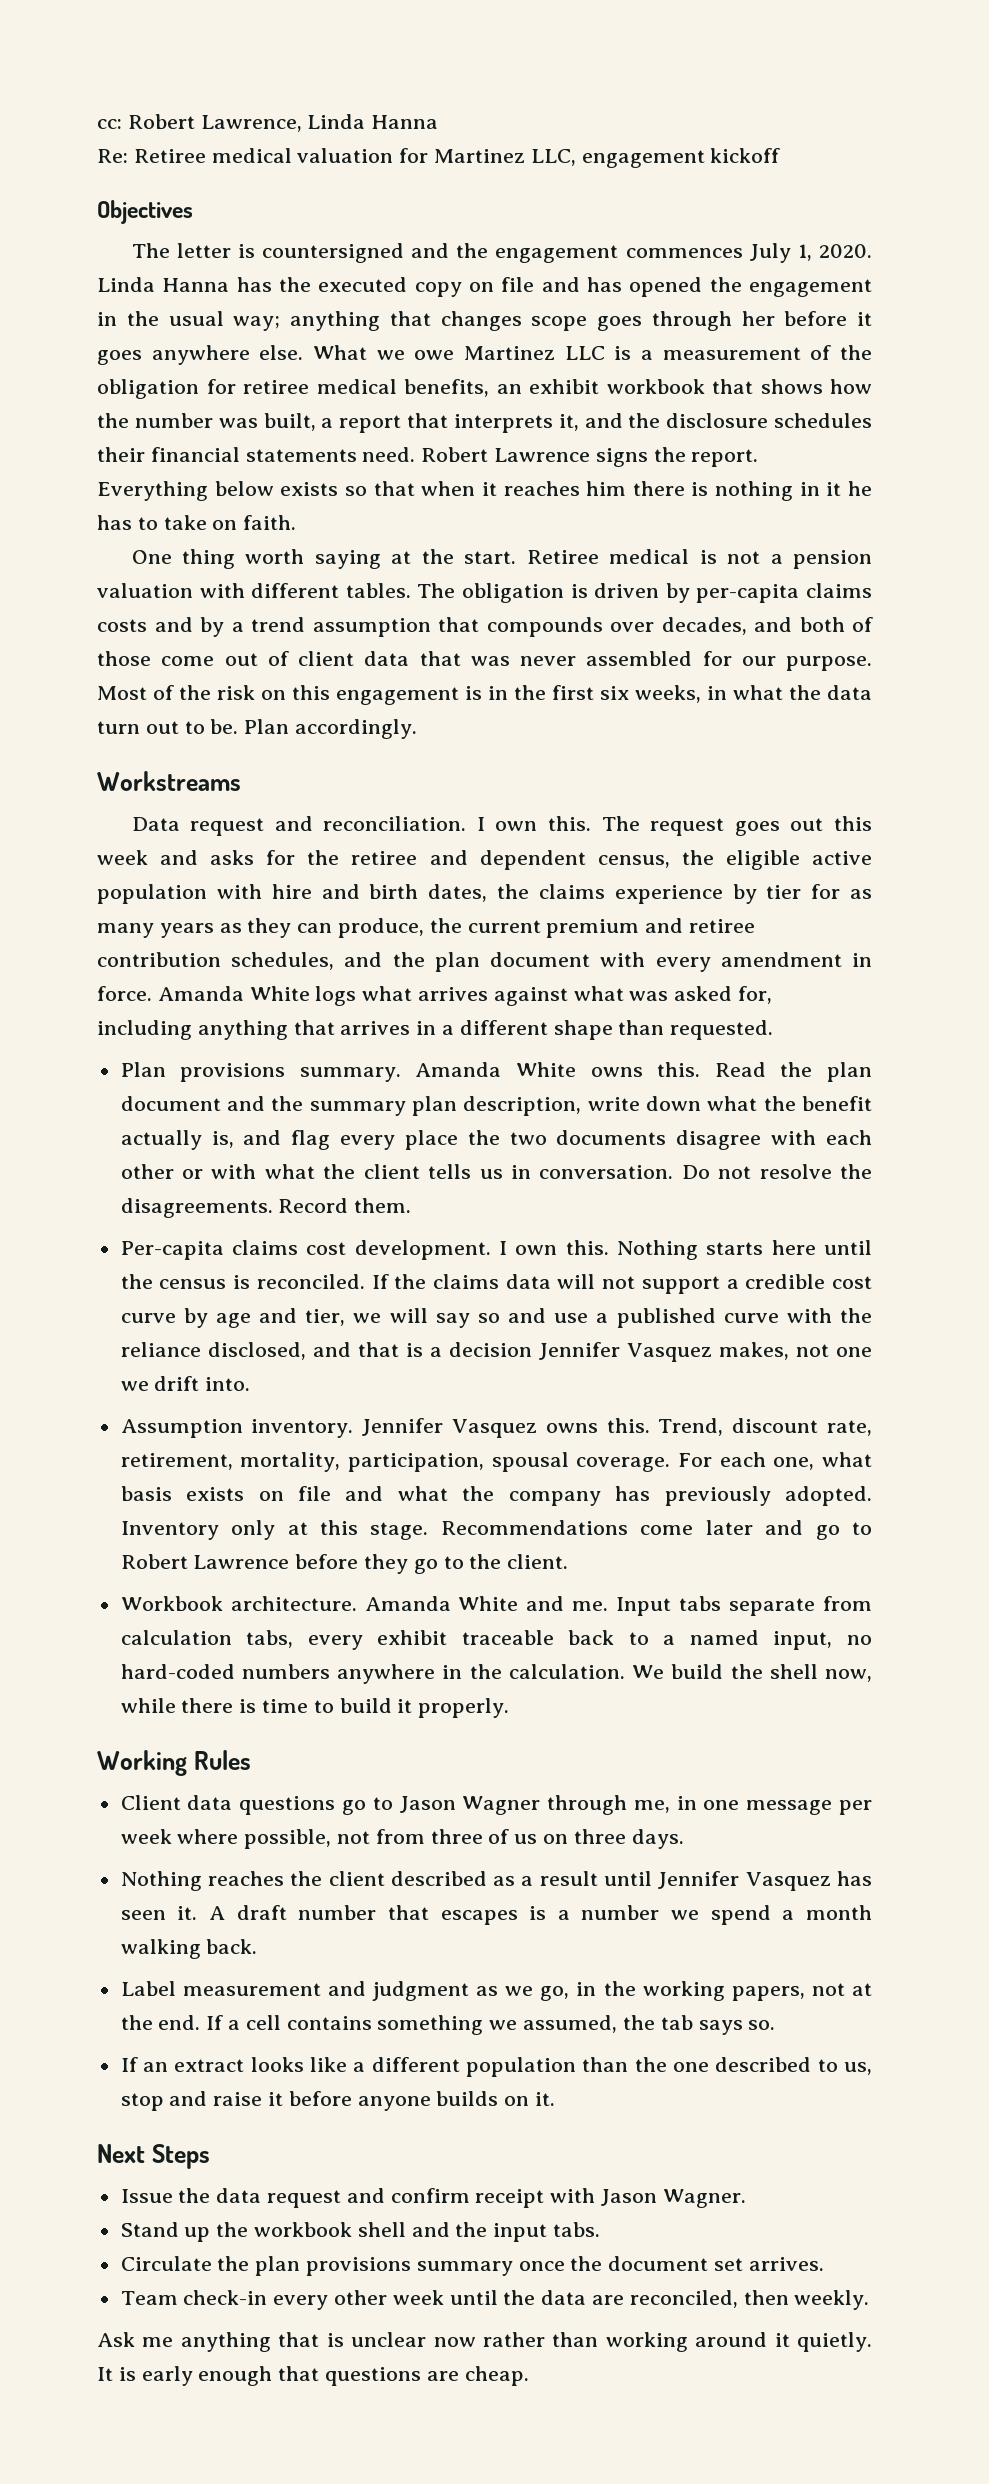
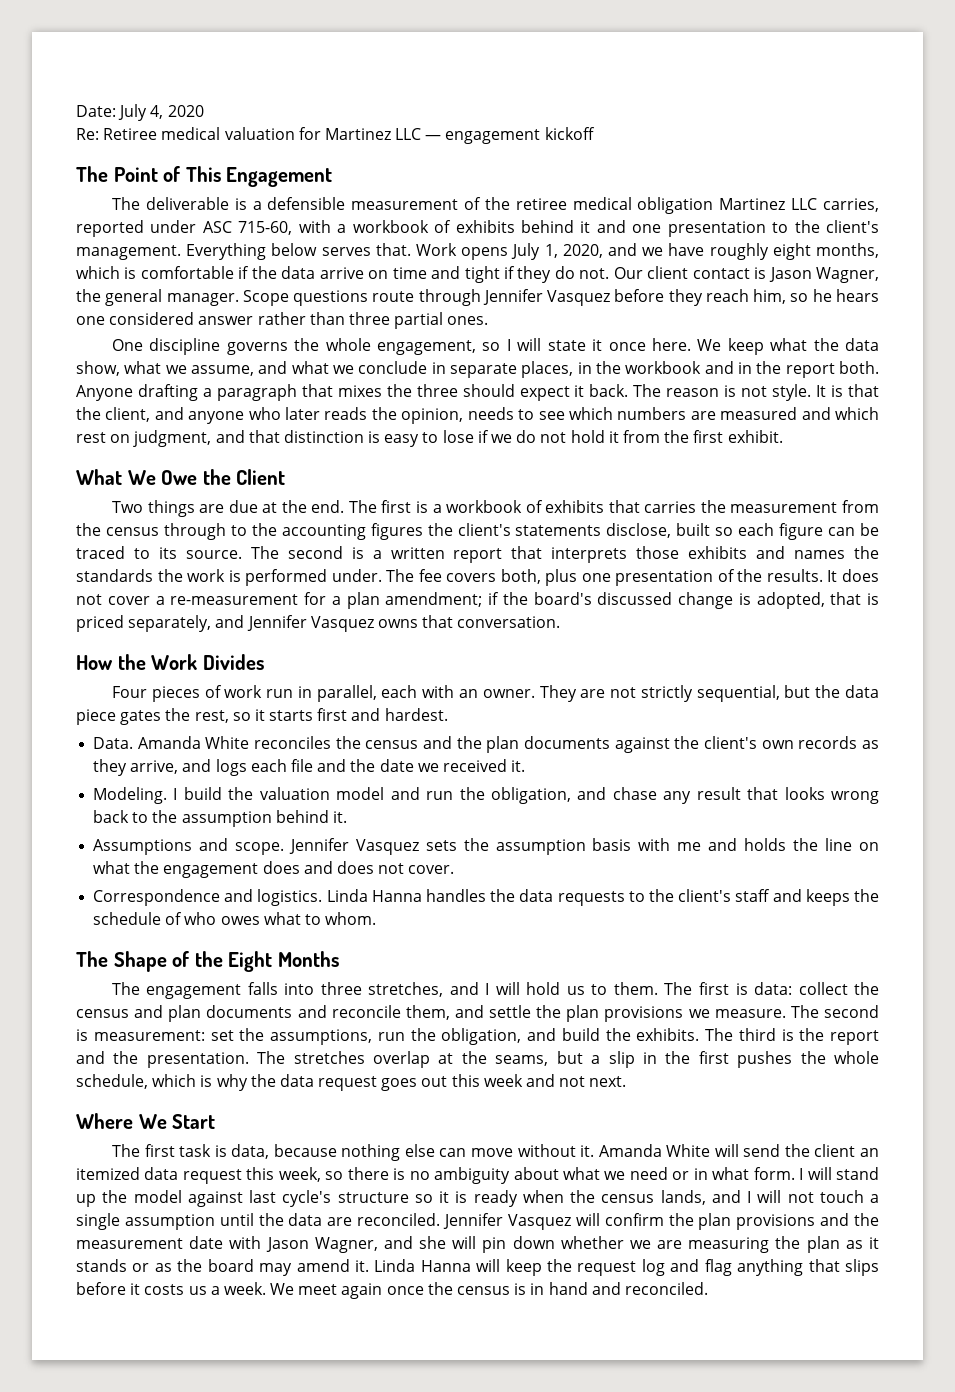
- cc: Robert Lawrence, Linda Hanna
+ Date: July 4, 2020
- Re: Retiree medical valuation for Martinez LLC, engagement kickoff
+ Re: Retiree medical valuation for Martinez LLC — engagement kickoff
- Objectives
- The letter is countersigned and the engagement commences July 1, 2020. Linda Hanna has the executed copy on file and has opened the engagement in the usual way; anything that changes scope goes through her before it goes anywhere else. What we owe Martinez LLC is a measurement of the obligation for retiree medical benefits, an exhibit workbook that shows how the number was built, a report that interprets it, and the disclosure schedules their financial statements need. Robert Lawrence signs the report. Everything below exists so that when it reaches him there is nothing in it he has to take on faith.
- One thing worth saying at the start. Retiree medical is not a pension valuation with different tables. The obligation is driven by per-capita claims costs and by a trend assumption that compounds over decades, and both of those come out of client data that was never assembled for our purpose. Most of the risk on this engagement is in the first six weeks, in what the data turn out to be. Plan accordingly.
- Workstreams
- Data request and reconciliation. I own this. The request goes out this week and asks for the retiree and dependent census, the eligible active population with hire and birth dates, the claims experience by tier for as many years as they can produce, the current premium and retiree contribution schedules, and the plan document with every amendment in force. Amanda White logs what arrives against what was asked for, including anything that arrives in a different shape than requested.
- Plan provisions summary. Amanda White owns this. Read the plan document and the summary plan description, write down what the benefit actually is, and flag every place the two documents disagree with each other or with what the client tells us in conversation. Do not resolve the disagreements. Record them.
- Per-capita claims cost development. I own this. Nothing starts here until the census is reconciled. If the claims data will not support a credible cost curve by age and tier, we will say so and use a published curve with the reliance disclosed, and that is a decision Jennifer Vasquez makes, not one we drift into.
- Assumption inventory. Jennifer Vasquez owns this. Trend, discount rate, retirement, mortality, participation, spousal coverage. For each one, what basis exists on file and what the company has previously adopted. Inventory only at this stage. Recommendations come later and go to Robert Lawrence before they go to the client.
- Workbook architecture. Amanda White and me. Input tabs separate from calculation tabs, every exhibit traceable back to a named input, no hard-coded numbers anywhere in the calculation. We build the shell now, while there is time to build it properly.
- Working Rules
- Client data questions go to Jason Wagner through me, in one message per week where possible, not from three of us on three days.
- Nothing reaches the client described as a result until Jennifer Vasquez has seen it. A draft number that escapes is a number we spend a month walking back.
- Label measurement and judgment as we go, in the working papers, not at the end. If a cell contains something we assumed, the tab says so.
- If an extract looks like a different population than the one described to us, stop and raise it before anyone builds on it.
- Next Steps
- Issue the data request and confirm receipt with Jason Wagner.
- Stand up the workbook shell and the input tabs.
- Circulate the plan provisions summary once the document set arrives.
- Team check-in every other week until the data are reconciled, then weekly.
- Ask me anything that is unclear now rather than working around it quietly. It is early enough that questions are cheap.
+ The Point of This Engagement
+ The deliverable is a defensible measurement of the retiree medical obligation Martinez LLC carries, reported under ASC 715-60, with a workbook of exhibits behind it and one presentation to the client's management. Everything below serves that. Work opens July 1, 2020, and we have roughly eight months, which is comfortable if the data arrive on time and tight if they do not. Our client contact is Jason Wagner, the general manager. Scope questions route through Jennifer Vasquez before they reach him, so he hears one considered answer rather than three partial ones.
+ One discipline governs the whole engagement, so I will state it once here. We keep what the data show, what we assume, and what we conclude in separate places, in the workbook and in the report both. Anyone drafting a paragraph that mixes the three should expect it back. The reason is not style. It is that the client, and anyone who later reads the opinion, needs to see which numbers are measured and which rest on judgment, and that distinction is easy to lose if we do not hold it from the first exhibit.
+ What We Owe the Client
+ Two things are due at the end. The first is a workbook of exhibits that carries the measurement from the census through to the accounting figures the client's statements disclose, built so each figure can be traced to its source. The second is a written report that interprets those exhibits and names the standards the work is performed under. The fee covers both, plus one presentation of the results. It does not cover a re-measurement for a plan amendment; if the board's discussed change is adopted, that is priced separately, and Jennifer Vasquez owns that conversation.
+ How the Work Divides
+ Four pieces of work run in parallel, each with an owner. They are not strictly sequential, but the data piece gates the rest, so it starts first and hardest.
+ Data. Amanda White reconciles the census and the plan documents against the client's own records as they arrive, and logs each file and the date we received it.
+ Modeling. I build the valuation model and run the obligation, and chase any result that looks wrong back to the assumption behind it.
+ Assumptions and scope. Jennifer Vasquez sets the assumption basis with me and holds the line on what the engagement does and does not cover.
+ Correspondence and logistics. Linda Hanna handles the data requests to the client's staff and keeps the schedule of who owes what to whom.
+ The Shape of the Eight Months
+ The engagement falls into three stretches, and I will hold us to them. The first is data: collect the census and plan documents and reconcile them, and settle the plan provisions we measure. The second is measurement: set the assumptions, run the obligation, and build the exhibits. The third is the report and the presentation. The stretches overlap at the seams, but a slip in the first pushes the whole schedule, which is why the data request goes out this week and not next.
+ Where We Start
+ The first task is data, because nothing else can move without it. Amanda White will send the client an itemized data request this week, so there is no ambiguity about what we need or in what form. I will stand up the model against last cycle's structure so it is ready when the census lands, and I will not touch a single assumption until the data are reconciled. Jennifer Vasquez will confirm the plan provisions and the measurement date with Jason Wagner, and she will pin down whether we are measuring the plan as it stands or as the board may amend it. Linda Hanna will keep the request log and flag anything that slips before it costs us a week. We meet again once the census is in hand and reconciled.

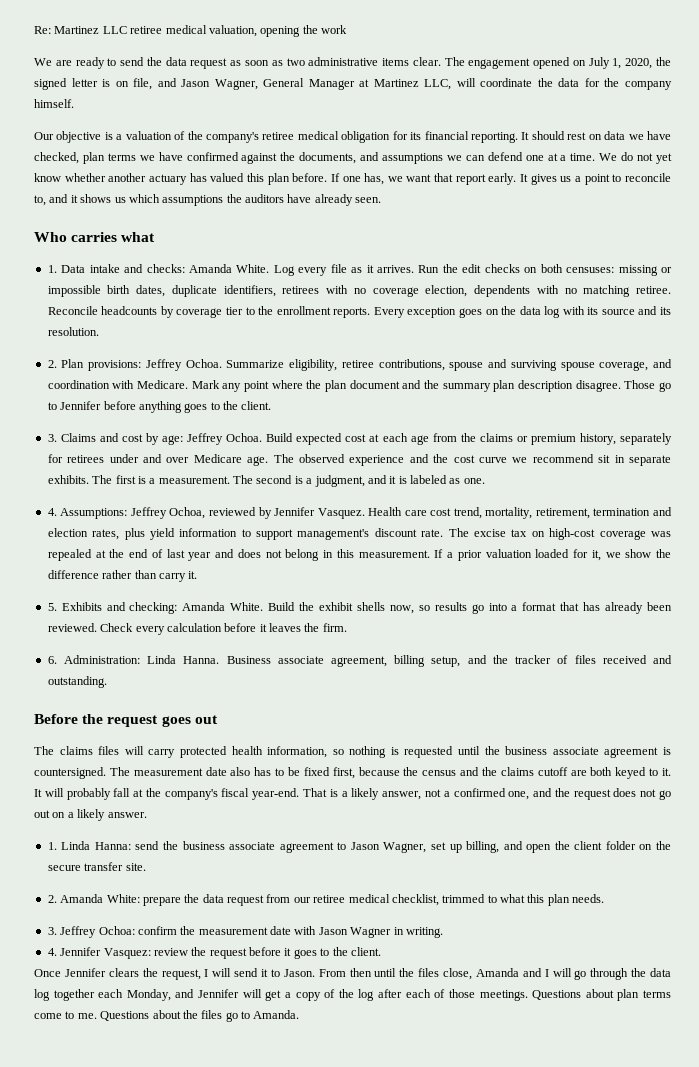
- Date: July 4, 2020
- Re: Retiree medical valuation for Martinez LLC — engagement kickoff
- The Point of This Engagement
- The deliverable is a defensible measurement of the retiree medical obligation Martinez LLC carries, reported under ASC 715-60, with a workbook of exhibits behind it and one presentation to the client's management. Everything below serves that. Work opens July 1, 2020, and we have roughly eight months, which is comfortable if the data arrive on time and tight if they do not. Our client contact is Jason Wagner, the general manager. Scope questions route through Jennifer Vasquez before they reach him, so he hears one considered answer rather than three partial ones.
- One discipline governs the whole engagement, so I will state it once here. We keep what the data show, what we assume, and what we conclude in separate places, in the workbook and in the report both. Anyone drafting a paragraph that mixes the three should expect it back. The reason is not style. It is that the client, and anyone who later reads the opinion, needs to see which numbers are measured and which rest on judgment, and that distinction is easy to lose if we do not hold it from the first exhibit.
- What We Owe the Client
- Two things are due at the end. The first is a workbook of exhibits that carries the measurement from the census through to the accounting figures the client's statements disclose, built so each figure can be traced to its source. The second is a written report that interprets those exhibits and names the standards the work is performed under. The fee covers both, plus one presentation of the results. It does not cover a re-measurement for a plan amendment; if the board's discussed change is adopted, that is priced separately, and Jennifer Vasquez owns that conversation.
- How the Work Divides
- Four pieces of work run in parallel, each with an owner. They are not strictly sequential, but the data piece gates the rest, so it starts first and hardest.
- Data. Amanda White reconciles the census and the plan documents against the client's own records as they arrive, and logs each file and the date we received it.
- Modeling. I build the valuation model and run the obligation, and chase any result that looks wrong back to the assumption behind it.
- Assumptions and scope. Jennifer Vasquez sets the assumption basis with me and holds the line on what the engagement does and does not cover.
- Correspondence and logistics. Linda Hanna handles the data requests to the client's staff and keeps the schedule of who owes what to whom.
- The Shape of the Eight Months
- The engagement falls into three stretches, and I will hold us to them. The first is data: collect the census and plan documents and reconcile them, and settle the plan provisions we measure. The second is measurement: set the assumptions, run the obligation, and build the exhibits. The third is the report and the presentation. The stretches overlap at the seams, but a slip in the first pushes the whole schedule, which is why the data request goes out this week and not next.
- Where We Start
- The first task is data, because nothing else can move without it. Amanda White will send the client an itemized data request this week, so there is no ambiguity about what we need or in what form. I will stand up the model against last cycle's structure so it is ready when the census lands, and I will not touch a single assumption until the data are reconciled. Jennifer Vasquez will confirm the plan provisions and the measurement date with Jason Wagner, and she will pin down whether we are measuring the plan as it stands or as the board may amend it. Linda Hanna will keep the request log and flag anything that slips before it costs us a week. We meet again once the census is in hand and reconciled.
+ Re: Martinez LLC retiree medical valuation, opening the work
+ We are ready to send the data request as soon as two administrative items clear. The engagement opened on July 1, 2020, the signed letter is on file, and Jason Wagner, General Manager at Martinez LLC, will coordinate the data for the company himself.
+ Our objective is a valuation of the company's retiree medical obligation for its financial reporting. It should rest on data we have checked, plan terms we have confirmed against the documents, and assumptions we can defend one at a time. We do not yet know whether another actuary has valued this plan before. If one has, we want that report early. It gives us a point to reconcile to, and it shows us which assumptions the auditors have already seen.
+ Who carries what
+ 1. Data intake and checks: Amanda White. Log every file as it arrives. Run the edit checks on both censuses: missing or impossible birth dates, duplicate identifiers, retirees with no coverage election, dependents with no matching retiree. Reconcile headcounts by coverage tier to the enrollment reports. Every exception goes on the data log with its source and its resolution.
+ 2. Plan provisions: Jeffrey Ochoa. Summarize eligibility, retiree contributions, spouse and surviving spouse coverage, and coordination with Medicare. Mark any point where the plan document and the summary plan description disagree. Those go to Jennifer before anything goes to the client.
+ 3. Claims and cost by age: Jeffrey Ochoa. Build expected cost at each age from the claims or premium history, separately for retirees under and over Medicare age. The observed experience and the cost curve we recommend sit in separate exhibits. The first is a measurement. The second is a judgment, and it is labeled as one.
+ 4. Assumptions: Jeffrey Ochoa, reviewed by Jennifer Vasquez. Health care cost trend, mortality, retirement, termination and election rates, plus yield information to support management's discount rate. The excise tax on high-cost coverage was repealed at the end of last year and does not belong in this measurement. If a prior valuation loaded for it, we show the difference rather than carry it.
+ 5. Exhibits and checking: Amanda White. Build the exhibit shells now, so results go into a format that has already been reviewed. Check every calculation before it leaves the firm.
+ 6. Administration: Linda Hanna. Business associate agreement, billing setup, and the tracker of files received and outstanding.
+ Before the request goes out
+ The claims files will carry protected health information, so nothing is requested until the business associate agreement is countersigned. The measurement date also has to be fixed first, because the census and the claims cutoff are both keyed to it. It will probably fall at the company's fiscal year-end. That is a likely answer, not a confirmed one, and the request does not go out on a likely answer.
+ 1. Linda Hanna: send the business associate agreement to Jason Wagner, set up billing, and open the client folder on the secure transfer site.
+ 2. Amanda White: prepare the data request from our retiree medical checklist, trimmed to what this plan needs.
+ 3. Jeffrey Ochoa: confirm the measurement date with Jason Wagner in writing.
+ 4. Jennifer Vasquez: review the request before it goes to the client.
+ Once Jennifer clears the request, I will send it to Jason. From then until the files close, Amanda and I will go through the data log together each Monday, and Jennifer will get a copy of the log after each of those meetings. Questions about plan terms come to me. Questions about the files go to Amanda.

